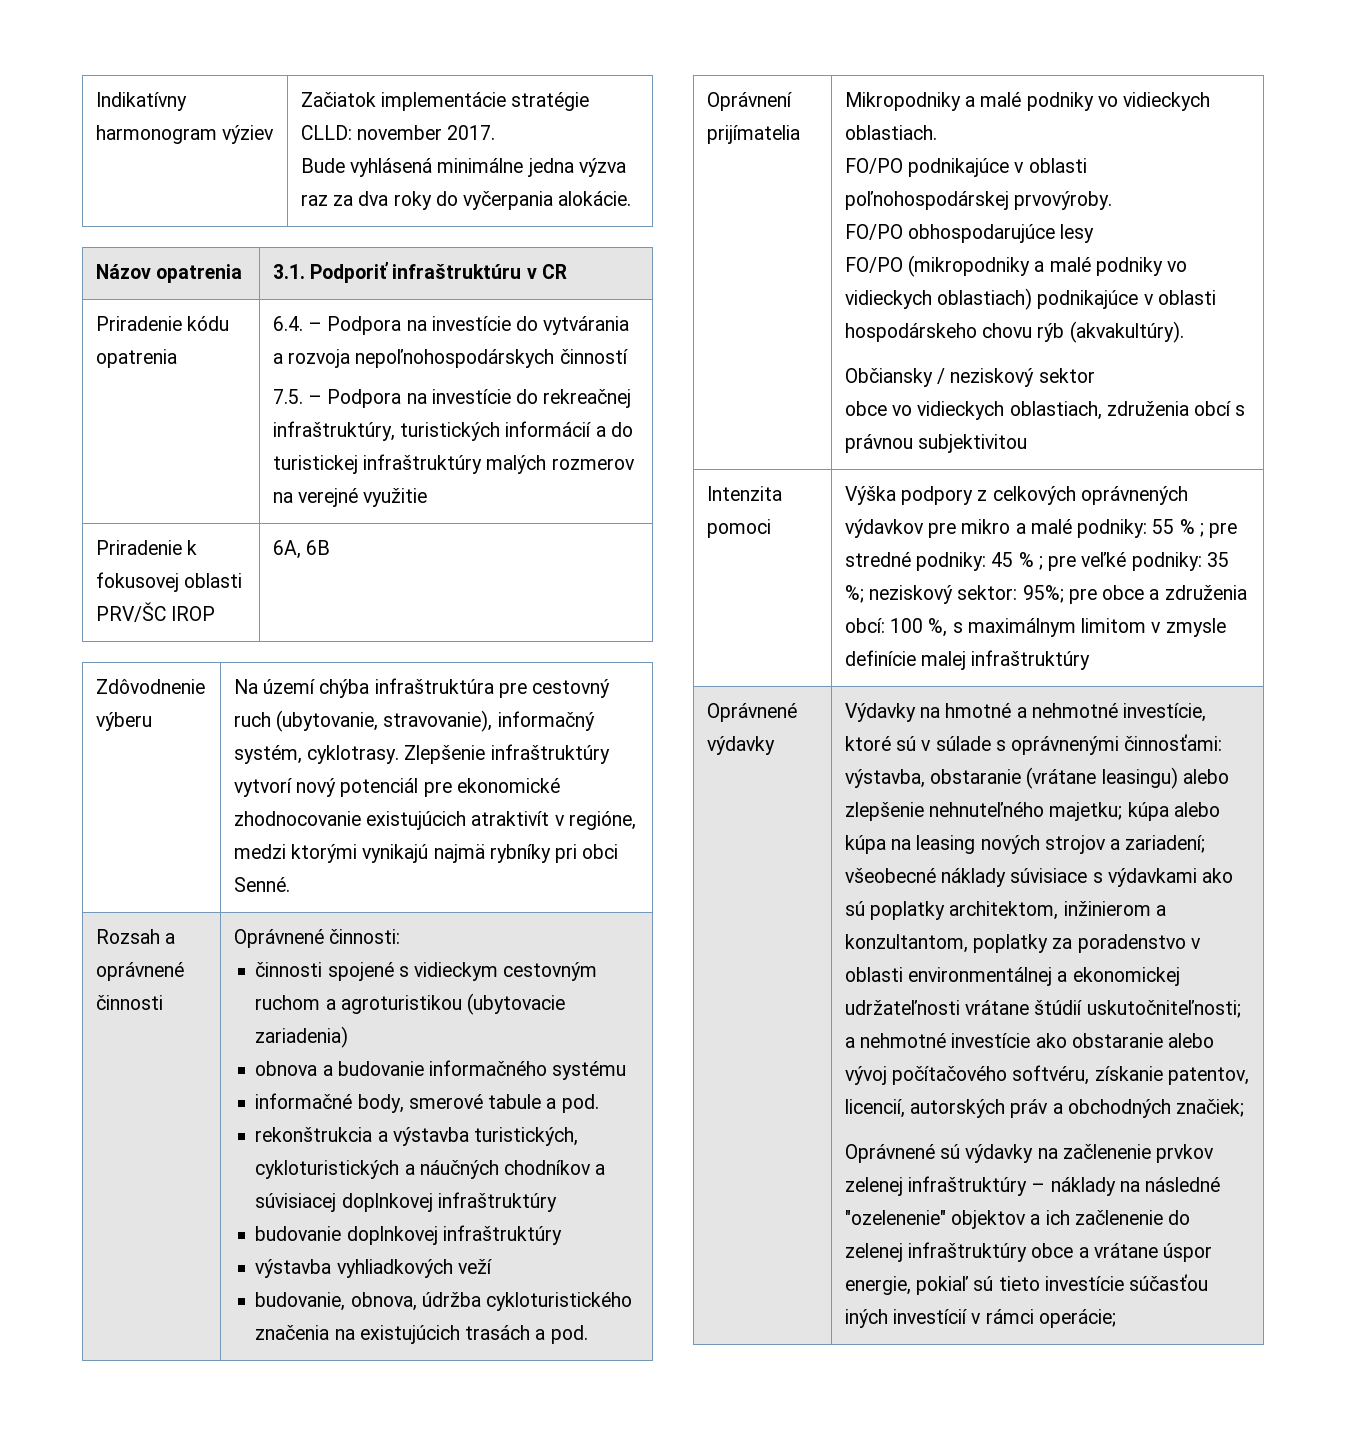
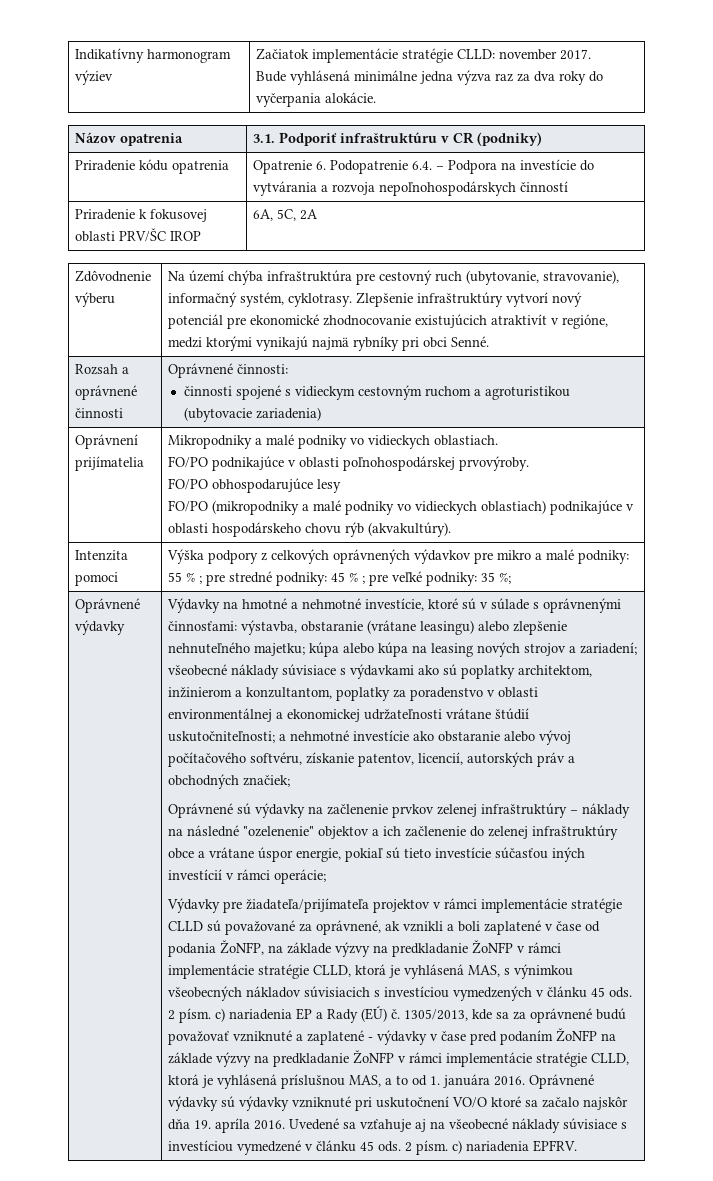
- Názov opatrenia | 3.1. Podporiť infraštruktúru v CR
+ Názov opatrenia | 3.1. Podporiť infraštruktúru v CR (podniky)
- Priradenie kódu opatrenia | 6.4. – Podpora na investície do vytvárania a rozvoja nepoľnohospodárskych činností
- 7.5. – Podpora na investície do rekreačnej infraštruktúry, turistických informácií a do turistickej infraštruktúry malých rozmerov na verejné využitie
+ Priradenie kódu opatrenia | Opatrenie 6. Podopatrenie 6.4. – Podpora na investície do vytvárania a rozvoja nepoľnohospodárskych činností
- Priradenie k fokusovej oblasti PRV/ŠC IROP | 6A, 6B
+ Priradenie k fokusovej oblasti PRV/ŠC IROP | 6A, 5C, 2A
- obnova a budovanie informačného systému
- informačné body, smerové tabule a pod.
- rekonštrukcia a výstavba turistických, cykloturistických a náučných chodníkov a súvisiacej doplnkovej infraštruktúry
- budovanie doplnkovej infraštruktúry
- výstavba vyhliadkových veží
- budovanie, obnova, údržba cykloturistického značenia na existujúcich trasách a pod.
- Občiansky / neziskový sektor
- obce vo vidieckych oblastiach, združenia obcí s právnou subjektivitou
- Výška podpory z celkových oprávnených výdavkov pre mikro a malé podniky: 55 % ; pre stredné podniky: 45 % ; pre veľké podniky: 35 %; neziskový sektor: 95%; pre obce a združenia obcí: 100 %, s maximálnym limitom v zmysle definície malej infraštruktúry
+ Výška podpory z celkových oprávnených výdavkov pre mikro a malé podniky: 55 % ; pre stredné podniky: 45 % ; pre veľké podniky: 35 %;
+ Výdavky pre žiadateľa/prijímateľa projektov v rámci implementácie stratégie CLLD sú považované za oprávnené, ak vznikli a boli zaplatené v čase od podania ŽoNFP, na základe výzvy na predkladanie ŽoNFP v rámci implementácie stratégie CLLD, ktorá je vyhlásená MAS, s výnimkou všeobecných nákladov súvisiacich s investíciou vymedzených v článku 45 ods. 2 písm. c) nariadenia EP a Rady (EÚ) č. 1305/2013, kde sa za oprávnené budú považovať vzniknuté a zaplatené - výdavky v čase pred podaním ŽoNFP na základe výzvy na predkladanie ŽoNFP v rámci implementácie stratégie CLLD, ktorá je vyhlásená príslušnou MAS, a to od 1. januára 2016. Oprávnené výdavky sú výdavky vzniknuté pri uskutočnení VO/O ktoré sa začalo najskôr dňa 19. apríla 2016. Uvedené sa vzťahuje aj na všeobecné náklady súvisiace s investíciou vymedzené v článku 45 ods. 2 písm. c) nariadenia EPFRV.

